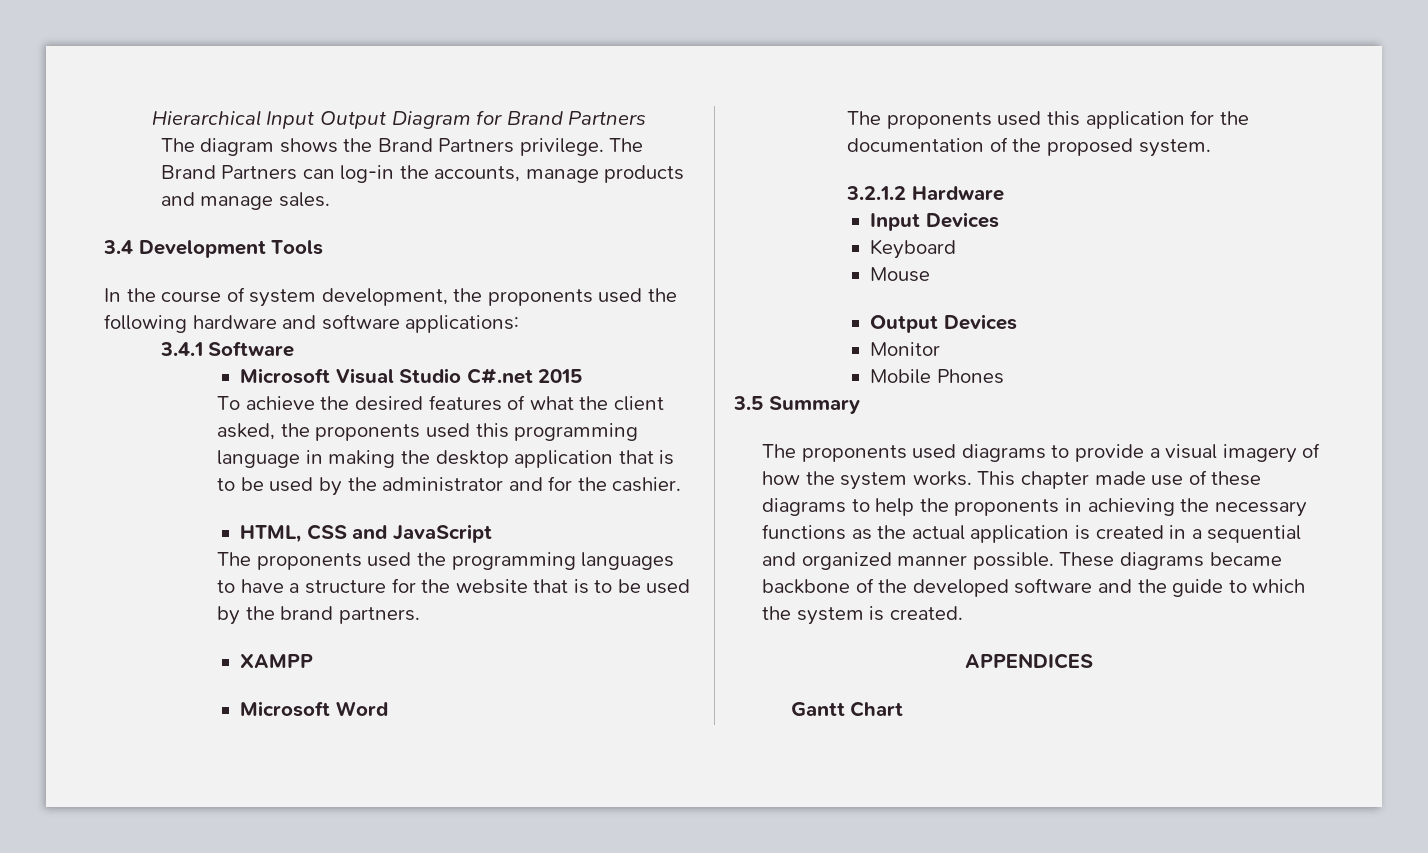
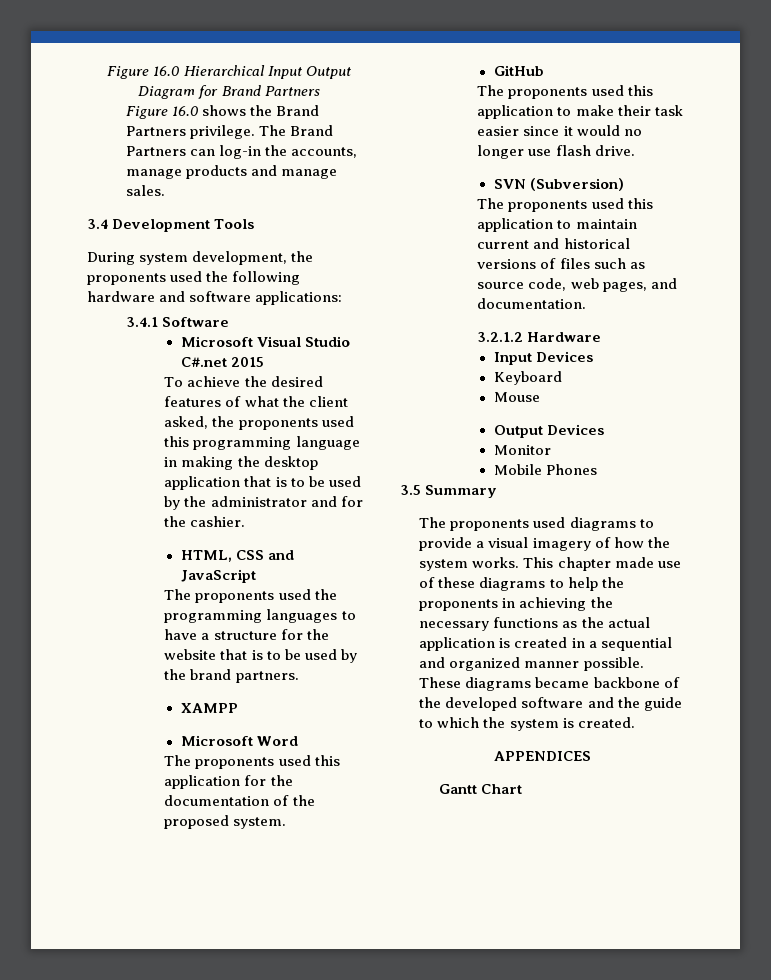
- Hierarchical Input Output Diagram for Brand Partners
+ Figure 16.0 Hierarchical Input Output Diagram for Brand Partners
- The diagram shows the Brand Partners privilege.
+ Figure 16.0 shows the Brand Partners privilege.
- In the course of system development, the proponents used the following hardware and software applications:
+ During system development, the proponents used the following hardware and software applications:
+ GitHub
+ The proponents used this application to make their task easier since it would no longer use flash drive.
+ SVN (Subversion)
+ The proponents used this application to maintain current and historical versions of files such as source code, web pages, and documentation.

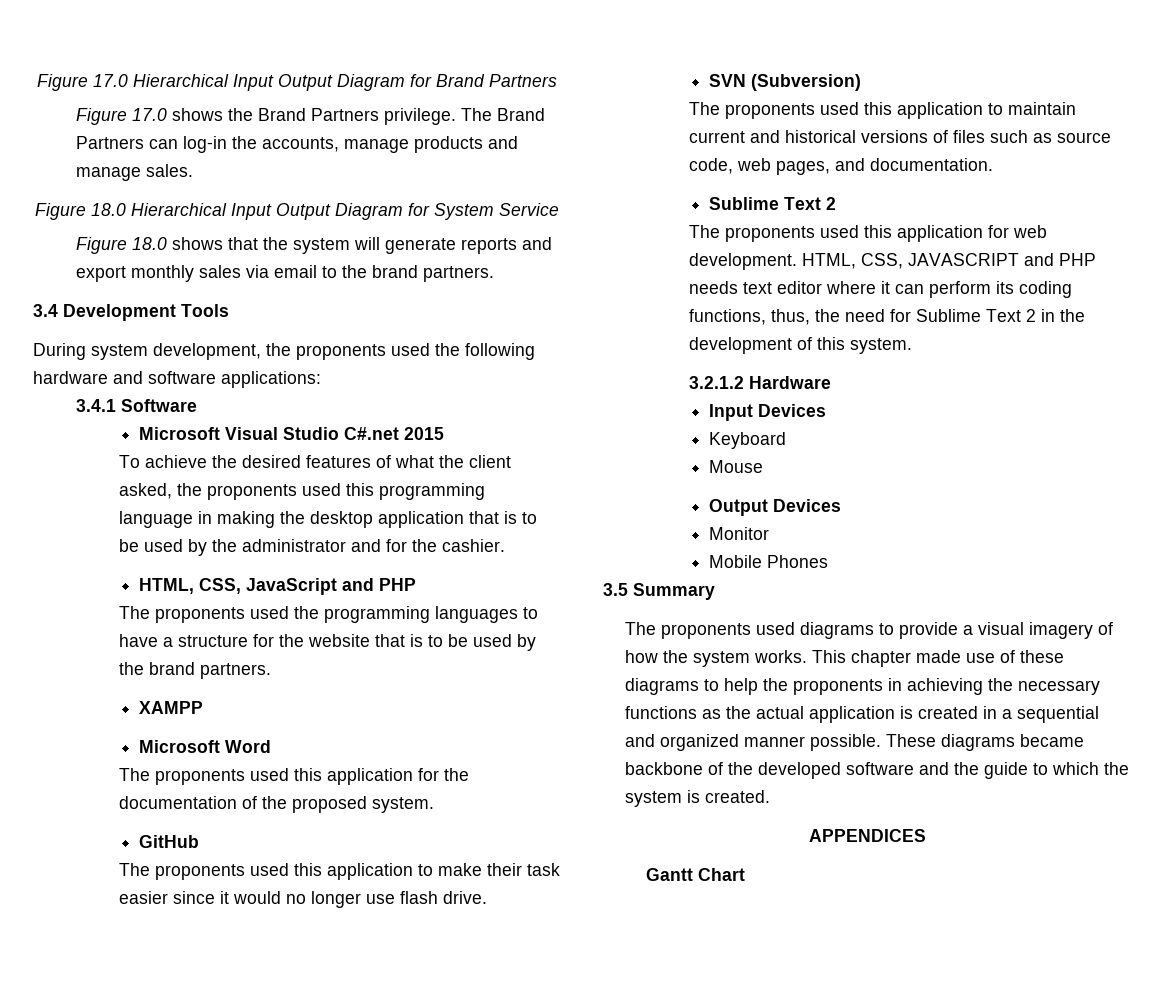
- Figure 16.0 Hierarchical Input Output Diagram for Brand Partners
+ Figure 17.0 Hierarchical Input Output Diagram for Brand Partners
- Figure 16.0 shows the Brand Partners privilege.
+ Figure 17.0 shows the Brand Partners privilege.
+ Figure 18.0 Hierarchical Input Output Diagram for System Service
+ Figure 18.0 shows that the system will generate reports and export monthly sales via email to the brand partners.
- HTML, CSS and JavaScript
+ HTML, CSS, JavaScript and PHP
  The proponents used this application to maintain current and historical versions of files such as source code, web pages, and documentation.
+ Sublime Text 2
+ The proponents used this application for web development. HTML, CSS, JAVASCRIPT and PHP needs text editor where it can perform its coding functions, thus, the need for Sublime Text 2 in the development of this system.

